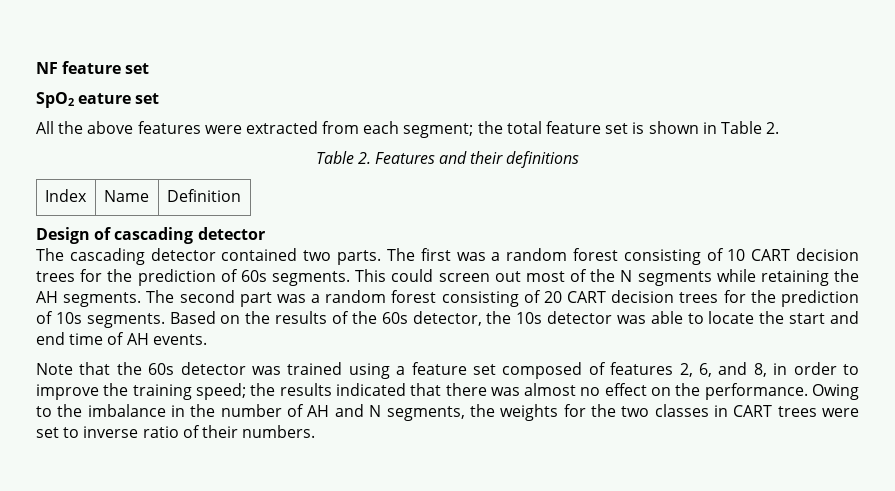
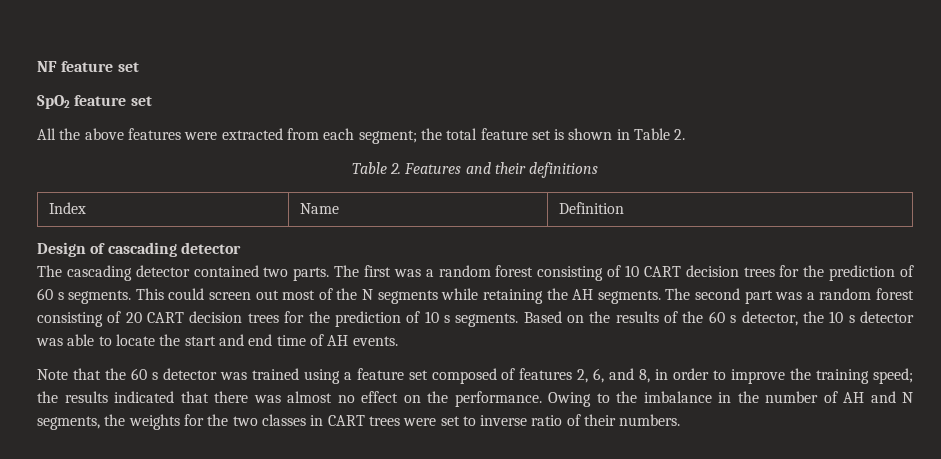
- SpO2 eature set
+ SpO2 feature set
- The first was a random forest consisting of 10 CART decision trees for the prediction of 60s segments.
+ The first was a random forest consisting of 10 CART decision trees for the prediction of 60 s segments.
- The second part was a random forest consisting of 20 CART decision trees for the prediction of 10s segments.
+ The second part was a random forest consisting of 20 CART decision trees for the prediction of 10 s segments.
- Based on the results of the 60s detector, the 10s detector was able to locate the start and end time of AH events.
+ Based on the results of the 60 s detector, the 10 s detector was able to locate the start and end time of AH events.
- Note that the 60s detector was trained using a feature set composed of features 2, 6, and 8, in order to improve the training speed; the results indicated that there was almost no effect on the performance.
+ Note that the 60 s detector was trained using a feature set composed of features 2, 6, and 8, in order to improve the training speed; the results indicated that there was almost no effect on the performance.

